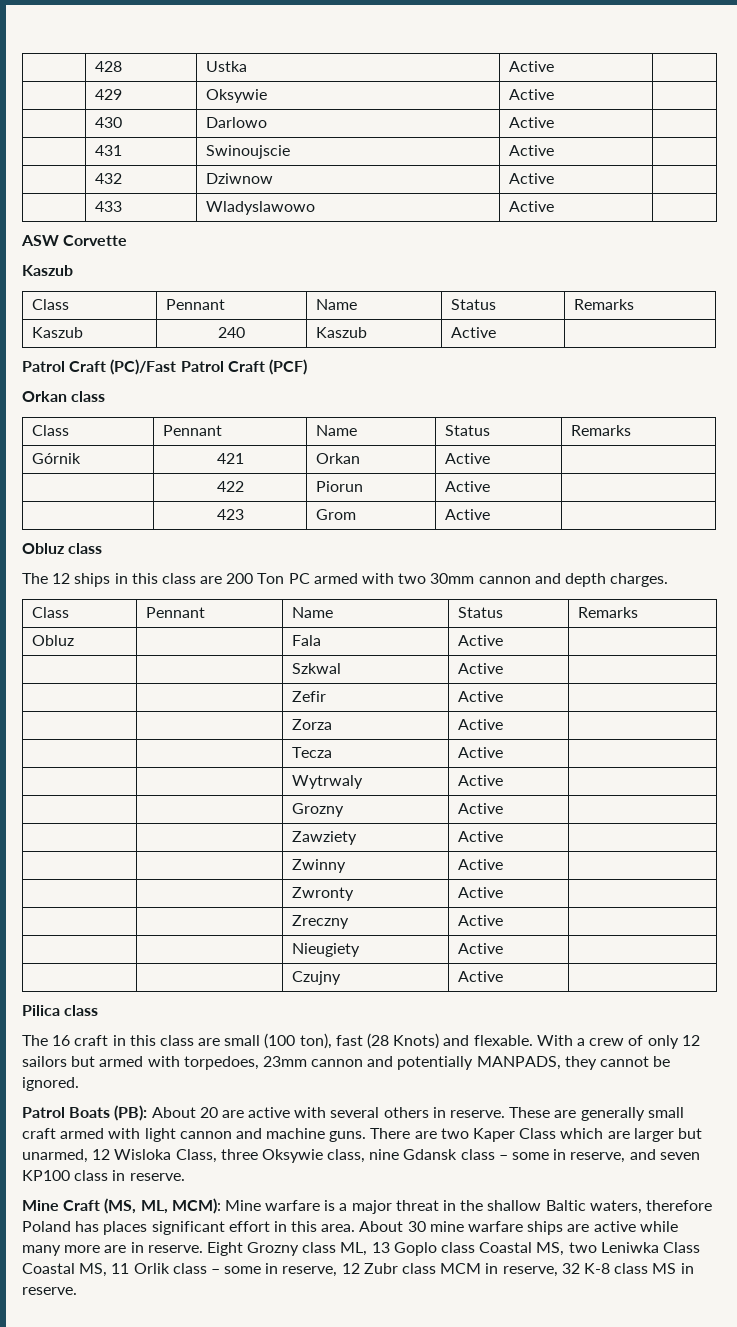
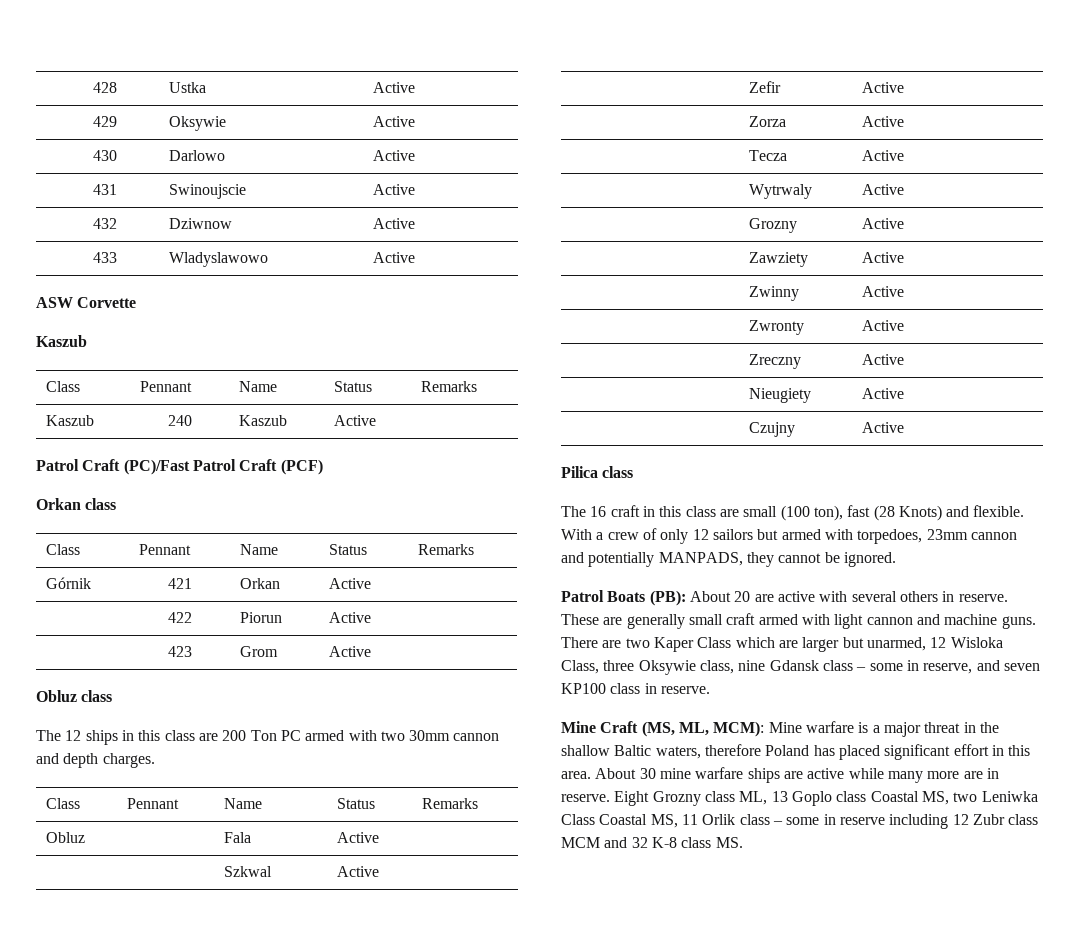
- The 16 craft in this class are small (100 ton), fast (28 Knots) and flexable.
+ The 16 craft in this class are small (100 ton), fast (28 Knots) and flexible.
- Mine Craft (MS, ML, MCM): Mine warfare is a major threat in the shallow Baltic waters, therefore Poland has places significant effort in this area.
+ Mine Craft (MS, ML, MCM): Mine warfare is a major threat in the shallow Baltic waters, therefore Poland has placed significant effort in this area.
- Eight Grozny class ML, 13 Goplo class Coastal MS, two Leniwka Class Coastal MS, 11 Orlik class – some in reserve, 12 Zubr class MCM in reserve, 32 K-8 class MS in reserve.
+ Eight Grozny class ML, 13 Goplo class Coastal MS, two Leniwka Class Coastal MS, 11 Orlik class – some in reserve including 12 Zubr class MCM and 32 K-8 class MS.

